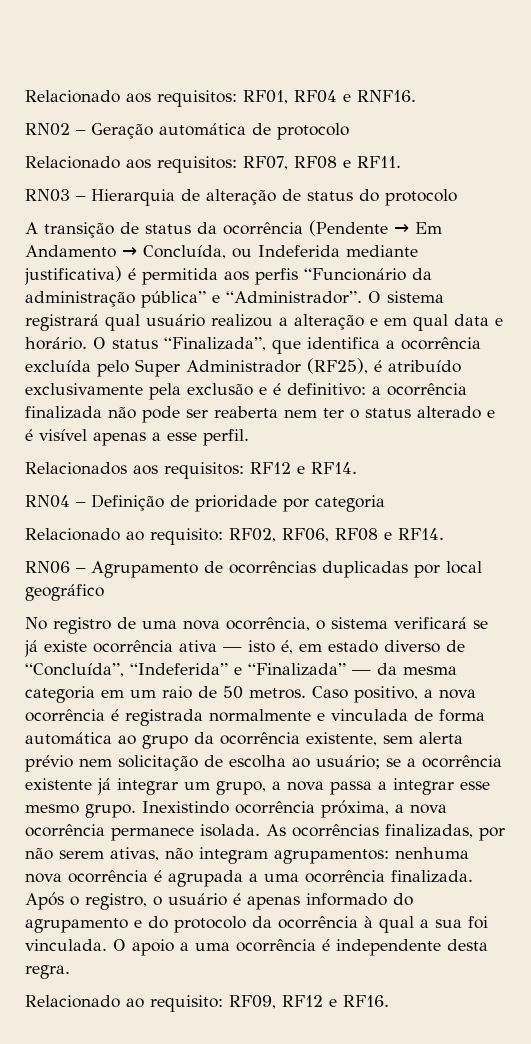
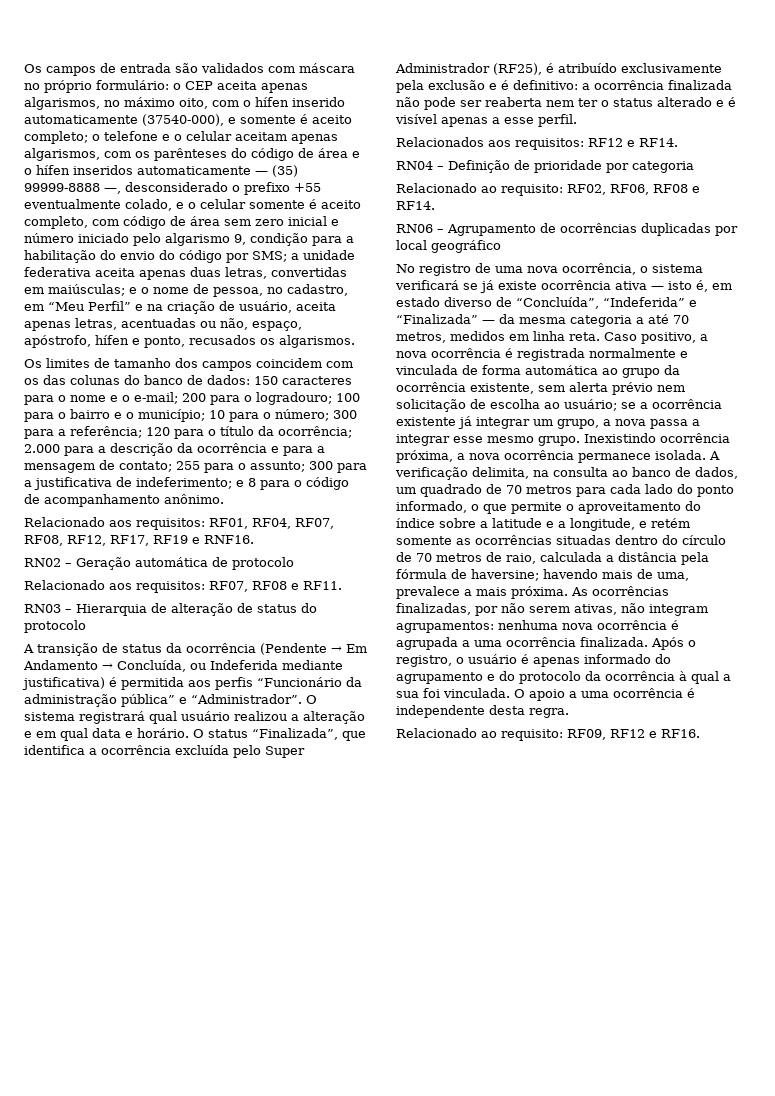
- Relacionado aos requisitos: RF01, RF04 e RNF16.
+ Os campos de entrada são validados com máscara no próprio formulário: o CEP aceita apenas algarismos, no máximo oito, com o hífen inserido automaticamente (37540-000), e somente é aceito completo; o telefone e o celular aceitam apenas algarismos, com os parênteses do código de área e o hífen inseridos automaticamente — (35) 99999-8888 —, desconsiderado o prefixo +55 eventualmente colado, e o celular somente é aceito completo, com código de área sem zero inicial e número iniciado pelo algarismo 9, condição para a habilitação do envio do código por SMS; a unidade federativa aceita apenas duas letras, convertidas em maiúsculas; e o nome de pessoa, no cadastro, em “Meu Perfil” e na criação de usuário, aceita apenas letras, acentuadas ou não, espaço, apóstrofo, hífen e ponto, recusados os algarismos.
+ Os limites de tamanho dos campos coincidem com os das colunas do banco de dados: 150 caracteres para o nome e o e-mail; 200 para o logradouro; 100 para o bairro e o município; 10 para o número; 300 para a referência; 120 para o título da ocorrência; 2.000 para a descrição da ocorrência e para a mensagem de contato; 255 para o assunto; 300 para a justificativa de indeferimento; e 8 para o código de acompanhamento anônimo.
+ Relacionado aos requisitos: RF01, RF04, RF07, RF08, RF12, RF17, RF19 e RNF16.
- No registro de uma nova ocorrência, o sistema verificará se já existe ocorrência ativa — isto é, em estado diverso de “Concluída”, “Indeferida” e “Finalizada” — da mesma categoria em um raio de 50 metros.
+ No registro de uma nova ocorrência, o sistema verificará se já existe ocorrência ativa — isto é, em estado diverso de “Concluída”, “Indeferida” e “Finalizada” — da mesma categoria a até 70 metros, medidos em linha reta.
+ A verificação delimita, na consulta ao banco de dados, um quadrado de 70 metros para cada lado do ponto informado, o que permite o aproveitamento do índice sobre a latitude e a longitude, e retém somente as ocorrências situadas dentro do círculo de 70 metros de raio, calculada a distância pela fórmula de haversine; havendo mais de uma, prevalece a mais próxima.

